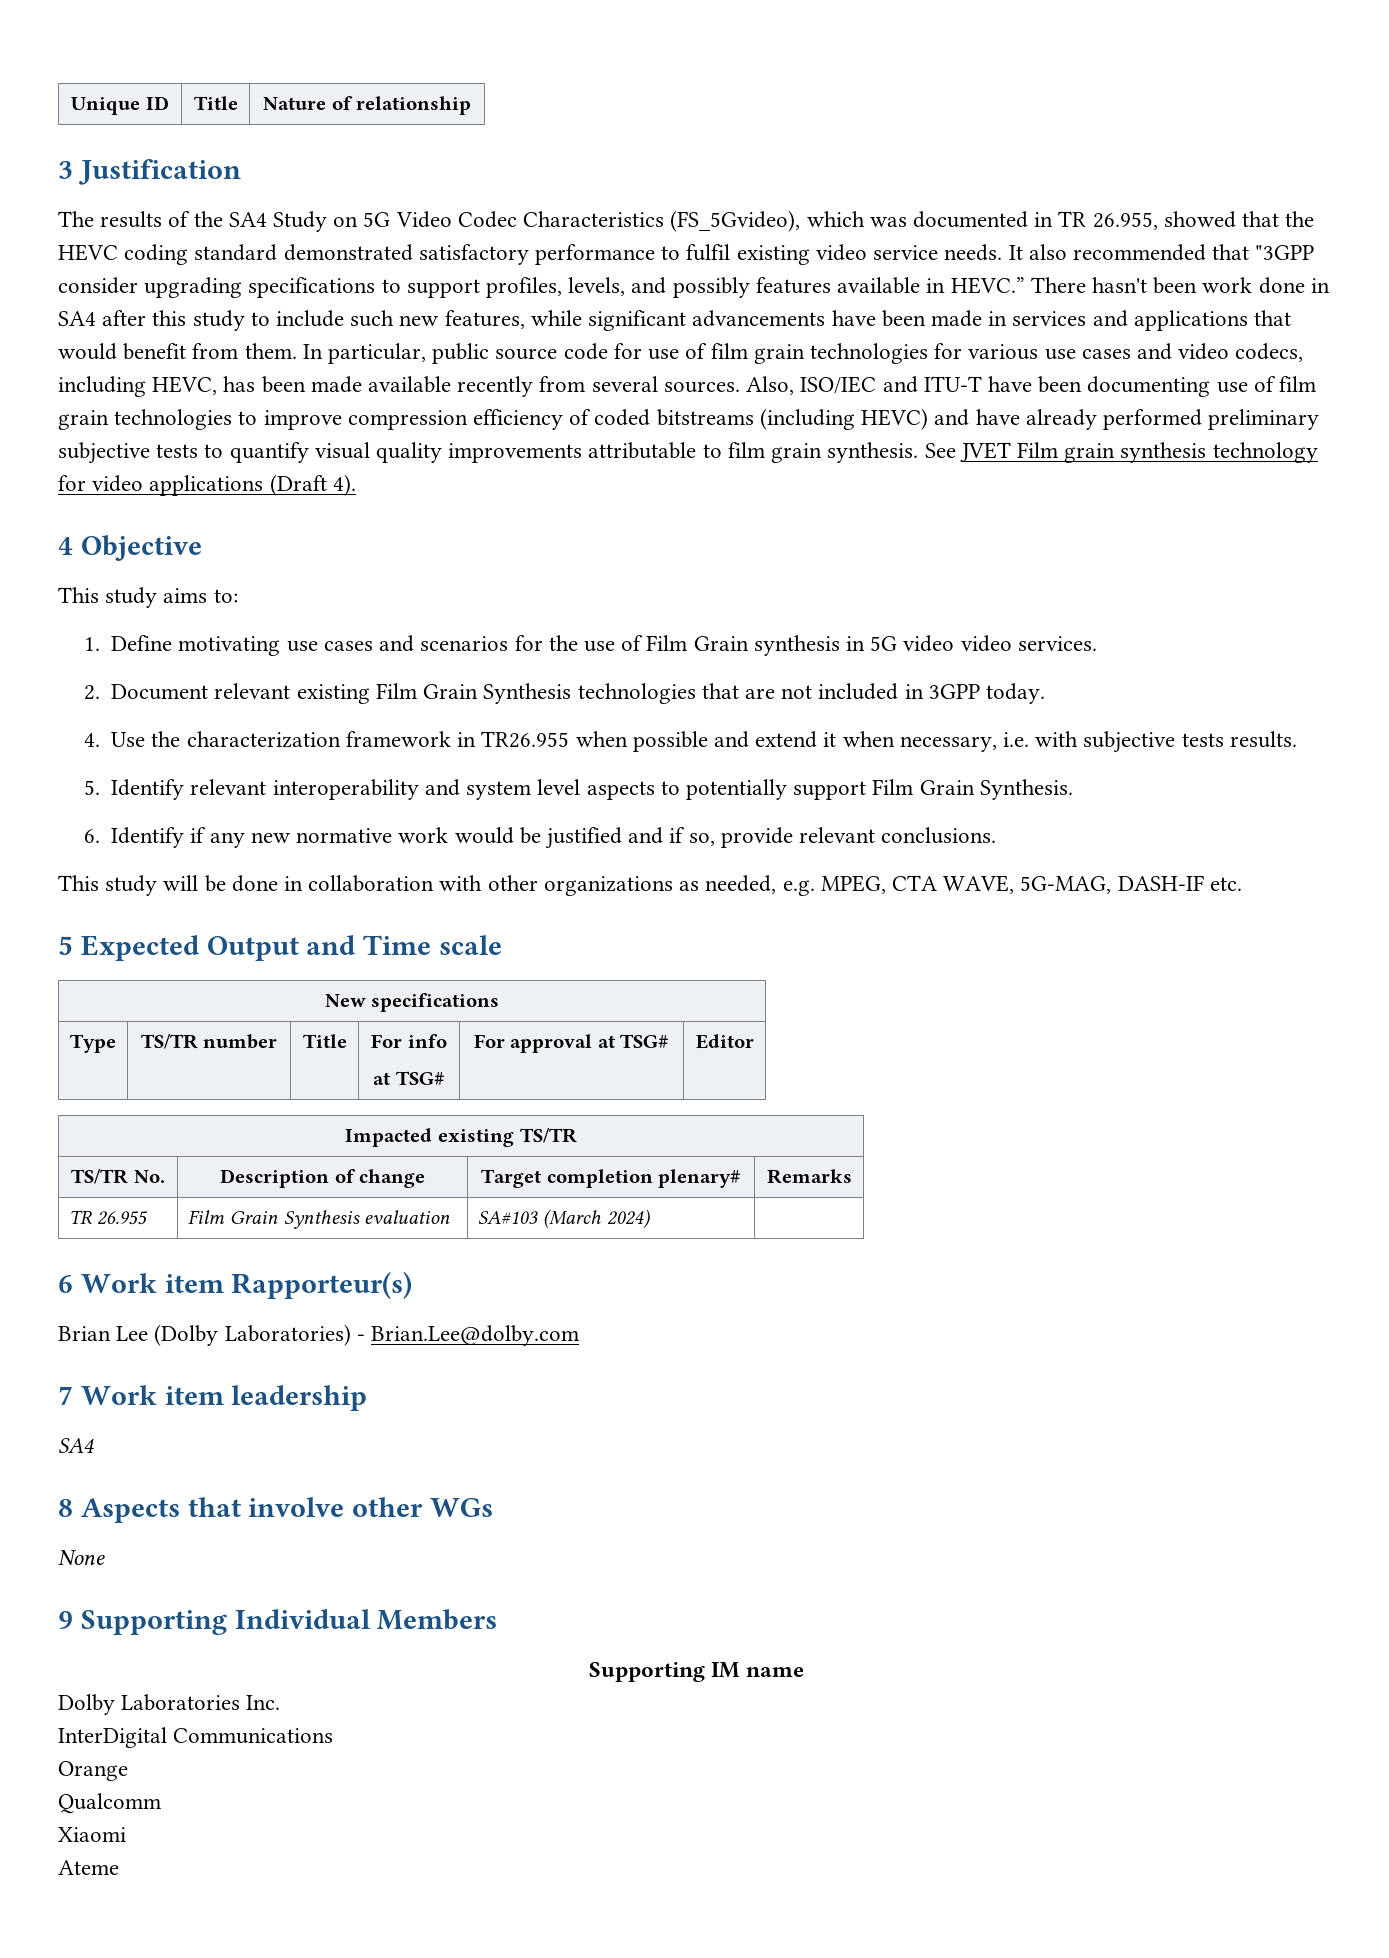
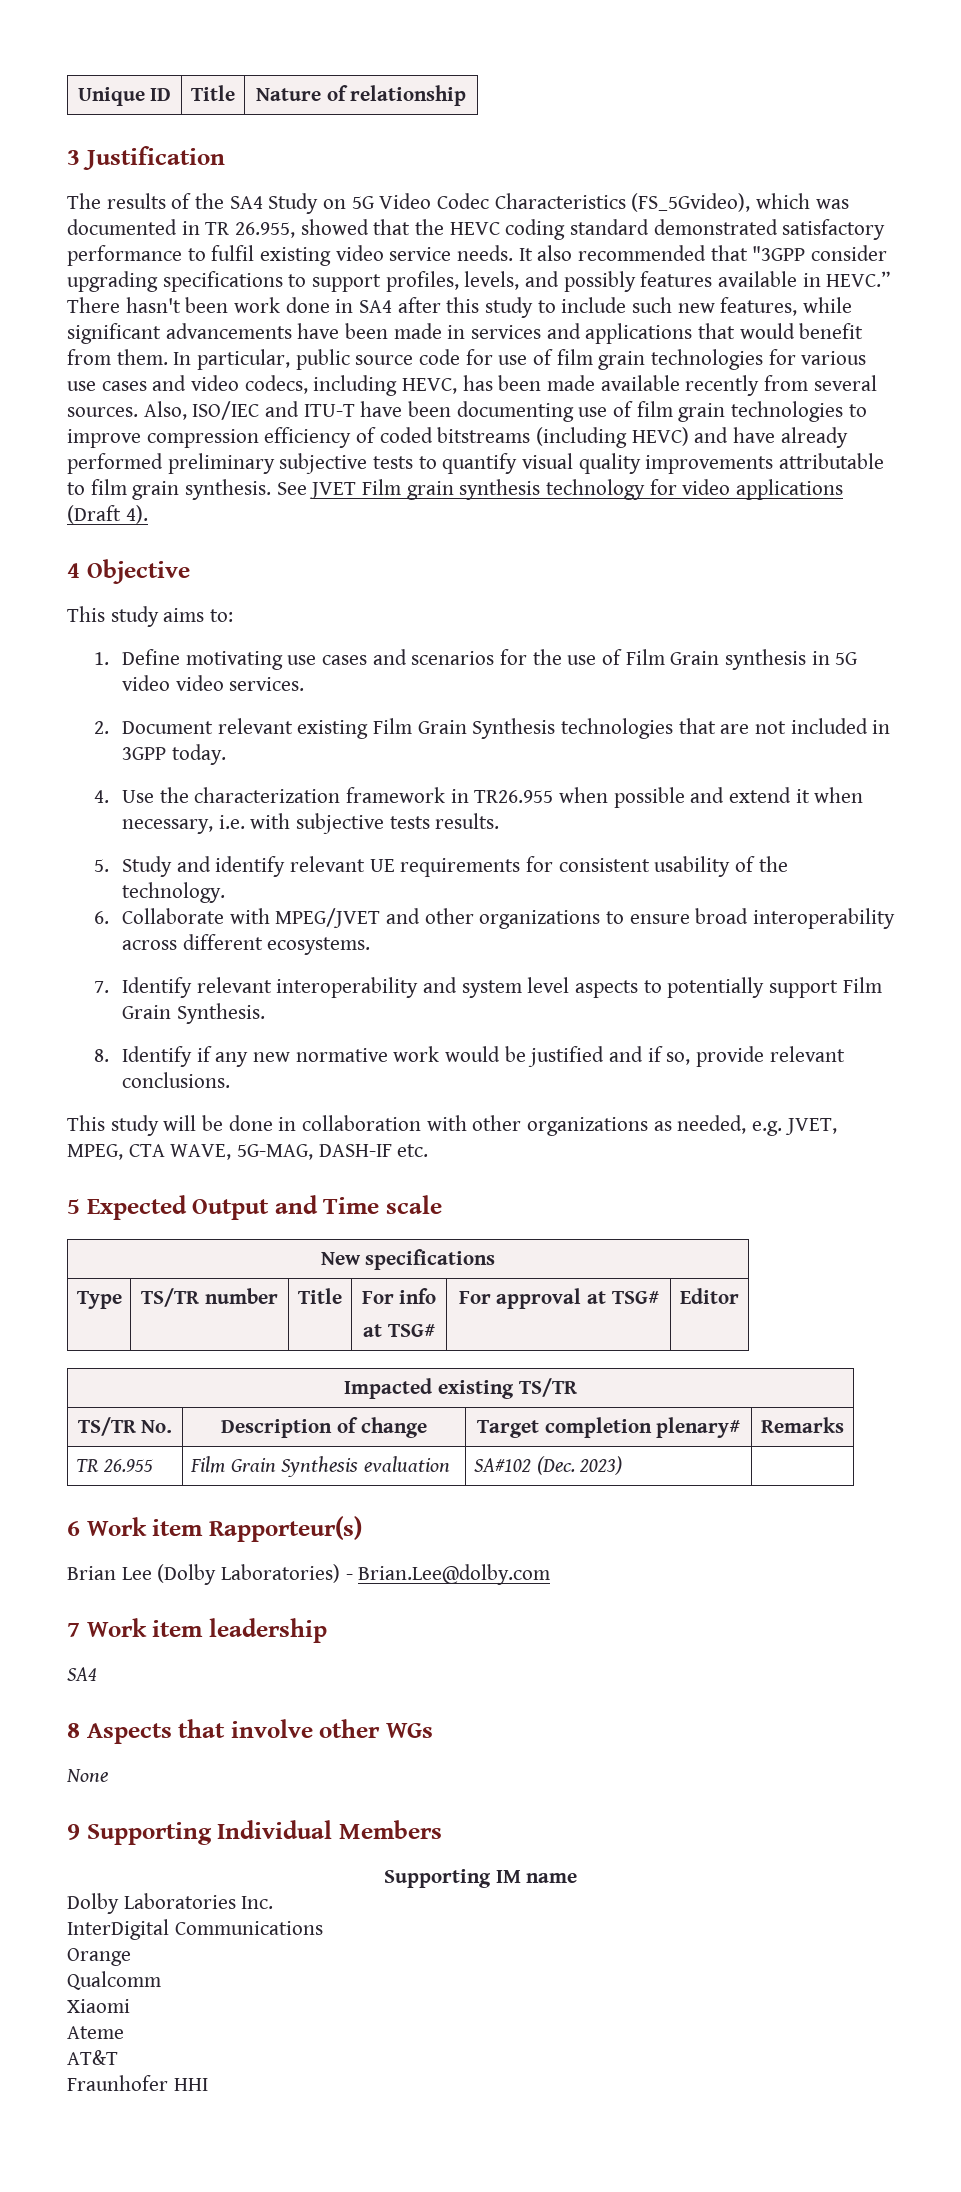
- 5. Identify relevant interoperability and system level aspects to potentially support Film Grain Synthesis.
+ 5. Study and identify relevant UE requirements for consistent usability of the technology.
+ 6. Collaborate with MPEG/JVET and other organizations to ensure broad interoperability across different ecosystems.
+ 7. Identify relevant interoperability and system level aspects to potentially support Film Grain Synthesis.
- 6. Identify if any new normative work would be justified and if so, provide relevant conclusions.
+ 8. Identify if any new normative work would be justified and if so, provide relevant conclusions.
- This study will be done in collaboration with other organizations as needed, e.g. MPEG, CTA WAVE, 5G-MAG, DASH-IF etc.
+ This study will be done in collaboration with other organizations as needed, e.g. JVET, MPEG, CTA WAVE, 5G-MAG, DASH-IF etc.
- TR 26.955 | Film Grain Synthesis evaluation | SA#103 (March 2024) |
+ TR 26.955 | Film Grain Synthesis evaluation | SA#102 (Dec. 2023) |
+ AT&T
+ Fraunhofer HHI

